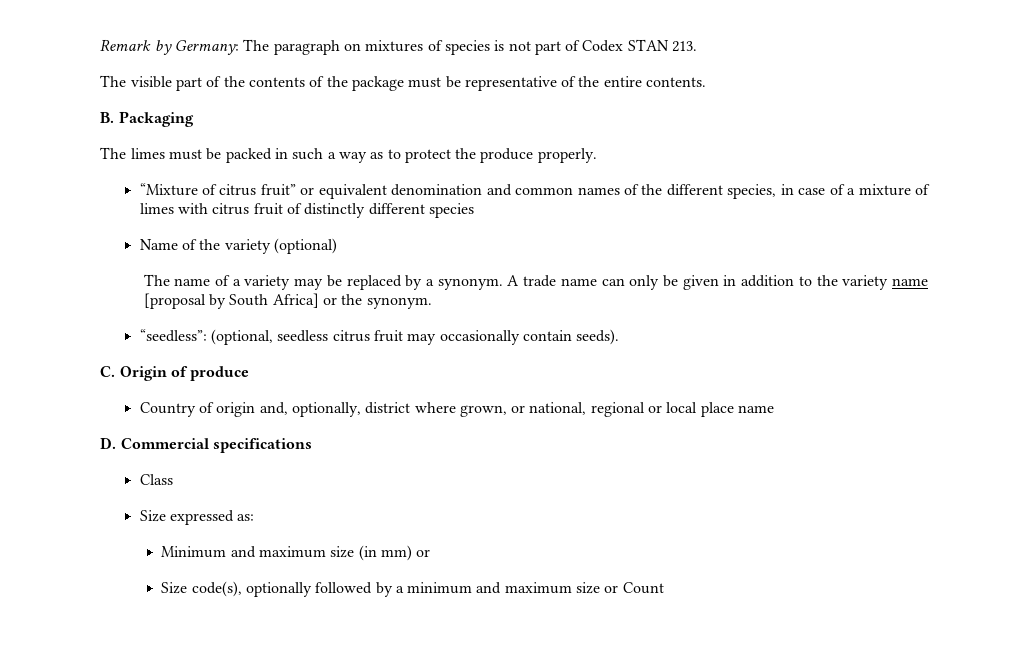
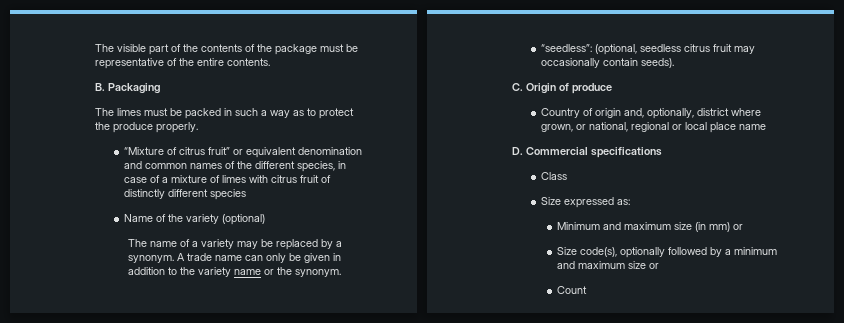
- Remark by Germany: The paragraph on mixtures of species is not part of Codex STAN 213.
- A trade name can only be given in addition to the variety name [proposal by South Africa] or the synonym.
+ A trade name can only be given in addition to the variety name or the synonym.
- Size code(s), optionally followed by a minimum and maximum size or Count
+ Size code(s), optionally followed by a minimum and maximum size or
+ Count

